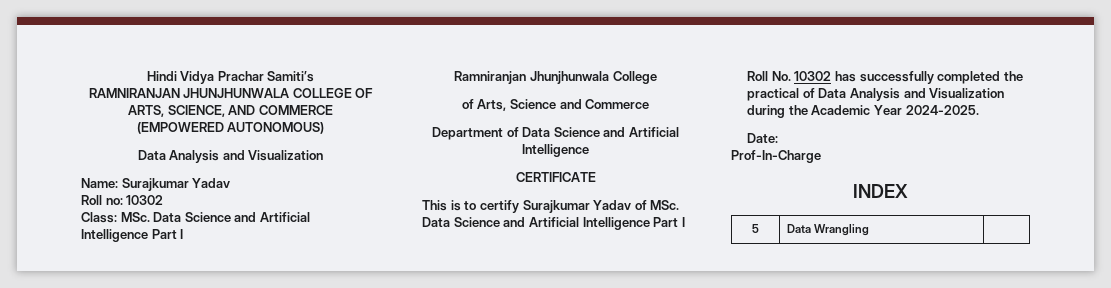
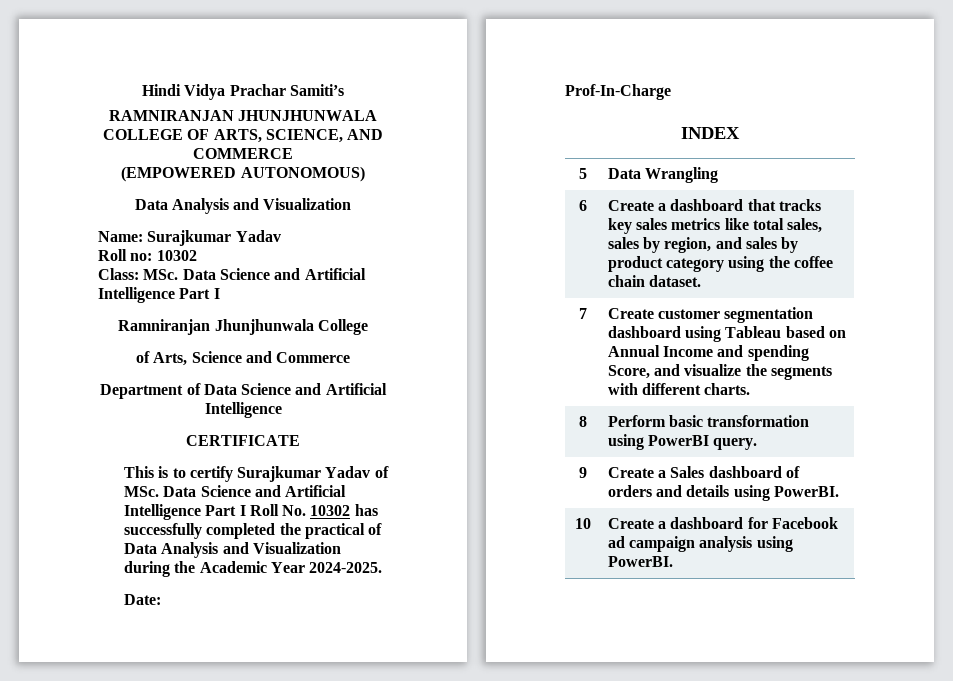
- 5 | Data Wrangling |
+ 5 | Data Wrangling
+ 6 | Create a dashboard that tracks key sales metrics like total sales, sales by region, and sales by product category using the coffee chain dataset.
+ 7 | Create customer segmentation dashboard using Tableau based on Annual Income and spending Score, and visualize the segments with different charts.
+ 8 | Perform basic transformation using PowerBI query.
+ 9 | Create a Sales dashboard of orders and details using PowerBI.
+ 10 | Create a dashboard for Facebook ad campaign analysis using PowerBI.

